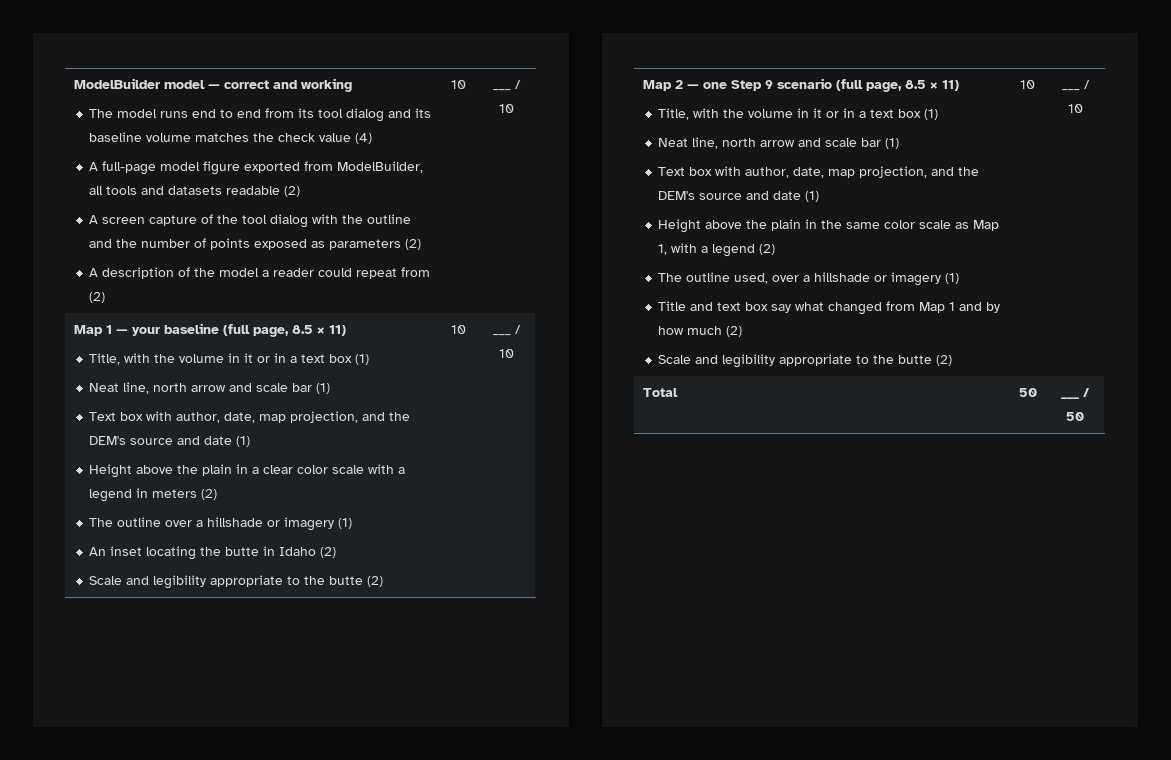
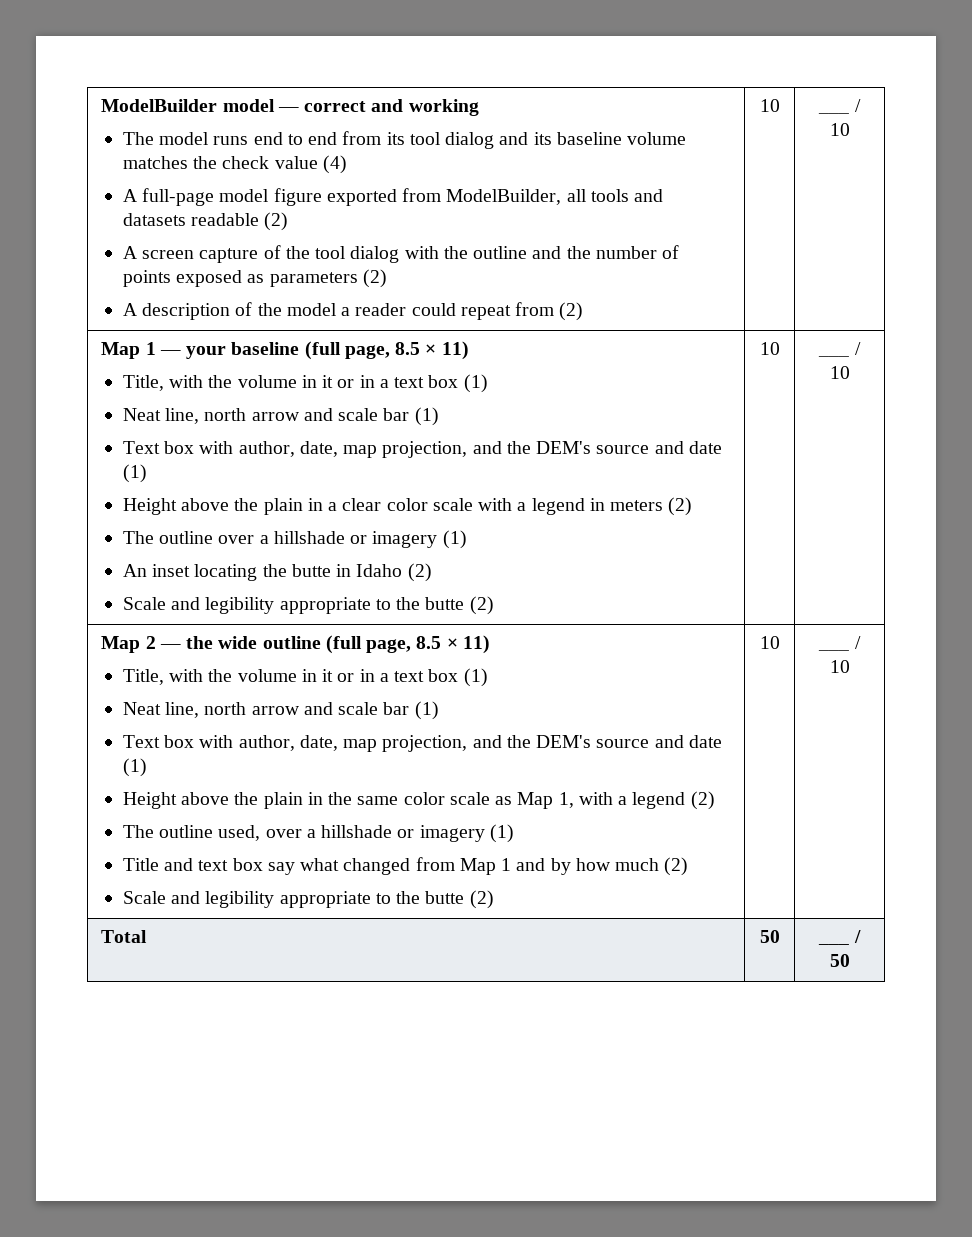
- Map 2 — one Step 9 scenario (full page, 8.5 × 11)
+ Map 2 — the wide outline (full page, 8.5 × 11)

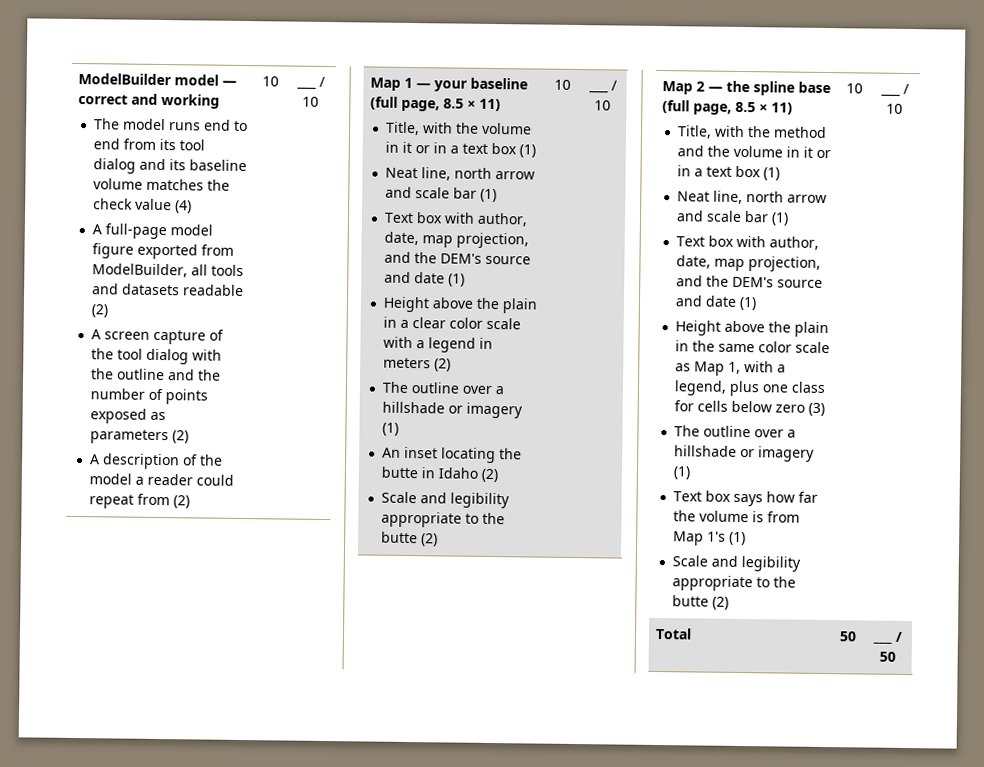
- Map 2 — the wide outline (full page, 8.5 × 11)
- Title, with the volume in it or in a text box (1)
+ Map 2 — the spline base (full page, 8.5 × 11)
+ Title, with the method and the volume in it or in a text box (1)
- Height above the plain in the same color scale as Map 1, with a legend (2)
- The outline used, over a hillshade or imagery (1)
- Title and text box say what changed from Map 1 and by how much (2)
+ Height above the plain in the same color scale as Map 1, with a legend, plus one class for cells below zero (3)
+ The outline over a hillshade or imagery (1)
+ Text box says how far the volume is from Map 1's (1)

